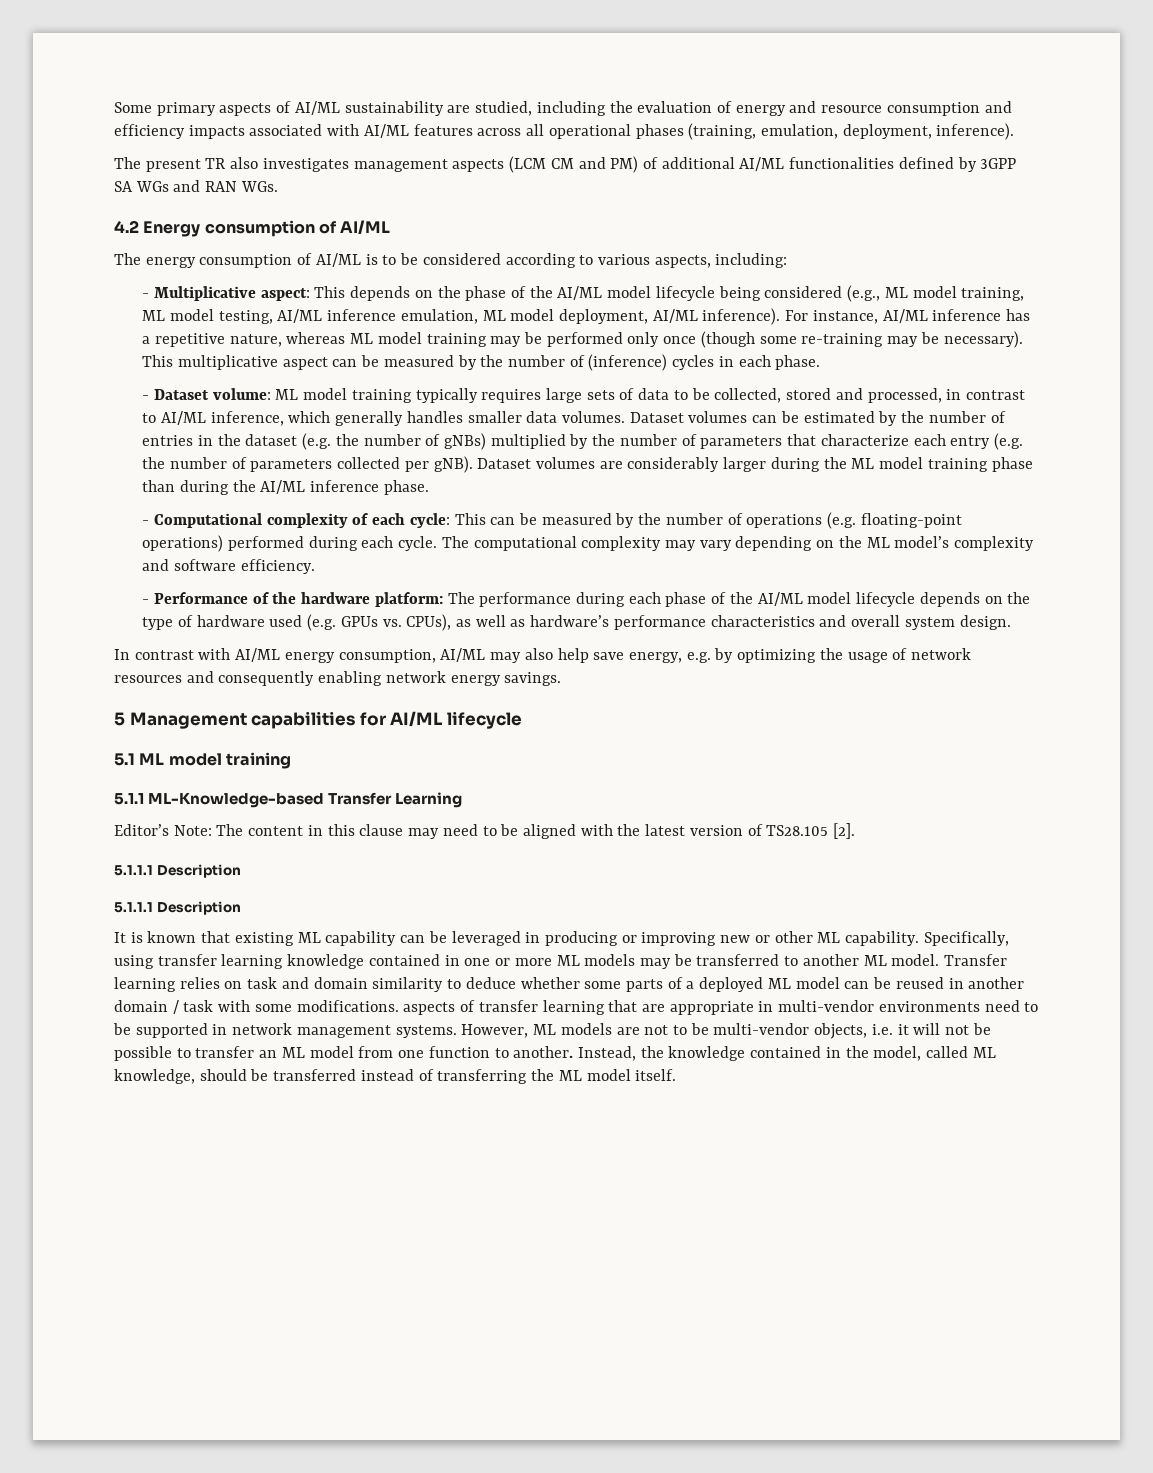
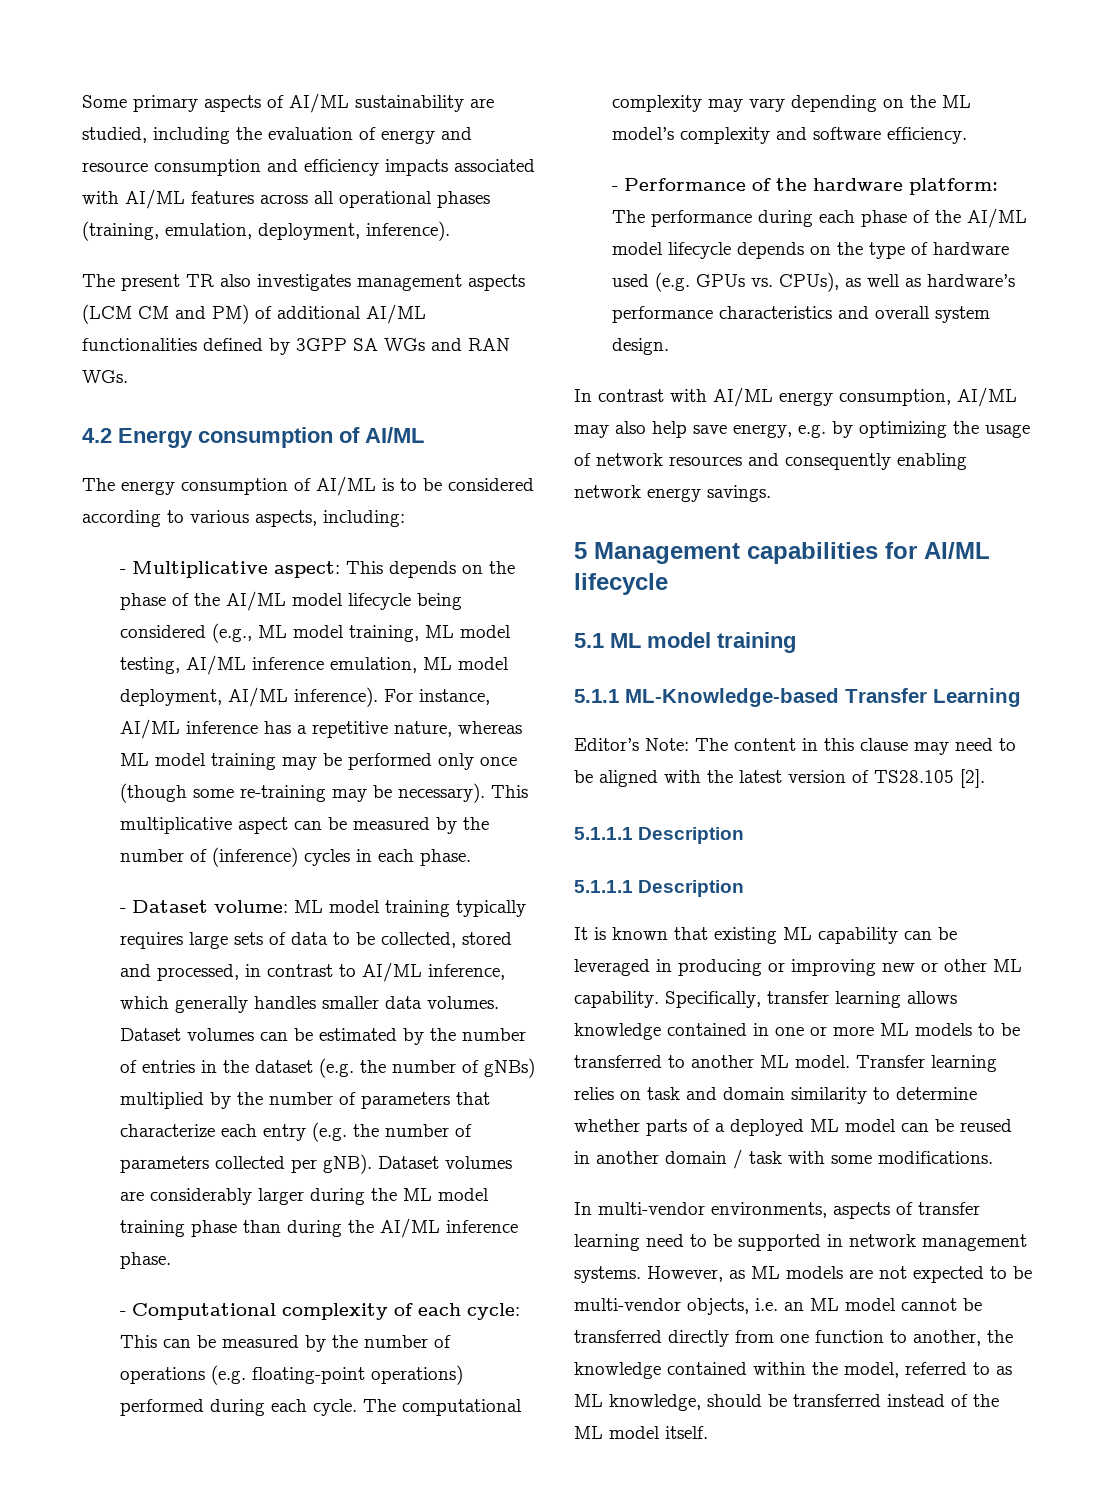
- Specifically, using transfer learning knowledge contained in one or more ML models may be transferred to another ML model.
+ Specifically, transfer learning allows knowledge contained in one or more ML models to be transferred to another ML model.
- Transfer learning relies on task and domain similarity to deduce whether some parts of a deployed ML model can be reused in another domain / task with some modifications. aspects of transfer learning that are appropriate in multi-vendor environments need to be supported in network management systems.
+ Transfer learning relies on task and domain similarity to determine whether parts of a deployed ML model can be reused in another domain / task with some modifications.
+ In multi-vendor environments, aspects of transfer learning need to be supported in network management systems.
- However, ML models are not to be multi-vendor objects, i.e. it will not be possible to transfer an ML model from one function to another. Instead, the knowledge contained in the model, called ML knowledge, should be transferred instead of transferring the ML model itself.
+ However, as ML models are not expected to be multi-vendor objects, i.e. an ML model cannot be transferred directly from one function to another, the knowledge contained within the model, referred to as ML knowledge, should be transferred instead of the ML model itself.

